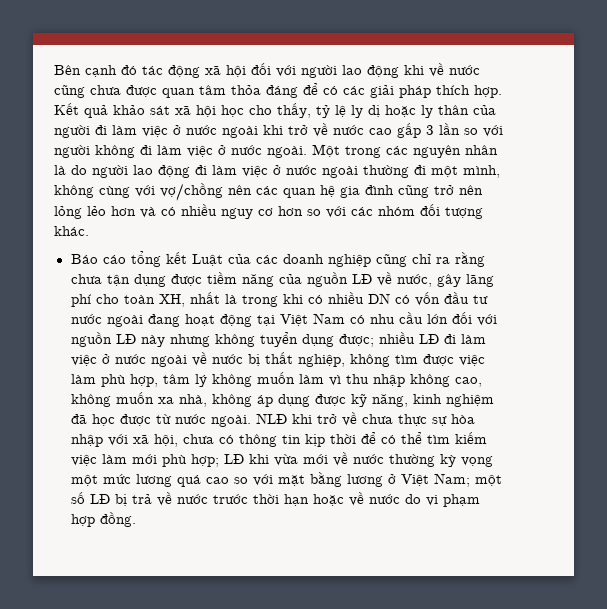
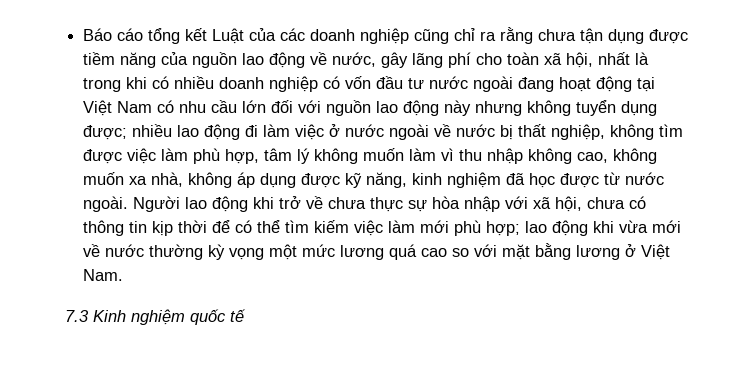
- Bên cạnh đó tác động xã hội đối với người lao động khi về nước cũng chưa được quan tâm thỏa đáng để có các giải pháp thích hợp. Kết quả khảo sát xã hội học cho thấy, tỷ lệ ly dị hoặc ly thân của người đi làm việc ở nước ngoài khi trở về nước cao gấp 3 lần so với người không đi làm việc ở nước ngoài. Một trong các nguyên nhân là do người lao động đi làm việc ở nước ngoài thường đi một mình, không cùng với vợ/chồng nên các quan hệ gia đình cũng trở nên lỏng lẻo hơn và có nhiều nguy cơ hơn so với các nhóm đối tượng khác.
- Báo cáo tổng kết Luật của các doanh nghiệp cũng chỉ ra rằng chưa tận dụng được tiềm năng của nguồn LĐ về nước, gây lãng phí cho toàn XH, nhất là trong khi có nhiều DN có vốn đầu tư nước ngoài đang hoạt động tại Việt Nam có nhu cầu lớn đối với nguồn LĐ này nhưng không tuyển dụng được;
+ Báo cáo tổng kết Luật của các doanh nghiệp cũng chỉ ra rằng chưa tận dụng được tiềm năng của nguồn lao động về nước, gây lãng phí cho toàn xã hội, nhất là trong khi có nhiều doanh nghiệp có vốn đầu tư nước ngoài đang hoạt động tại Việt Nam có nhu cầu lớn đối với nguồn lao động này nhưng không tuyển dụng được;
- nhiều LĐ đi làm việc ở nước ngoài về nước bị thất nghiệp, không tìm được việc làm phù hợp, tâm lý không muốn làm vì thu nhập không cao, không muốn xa nhà, không áp dụng được kỹ năng, kinh nghiệm đã học được từ nước ngoài.
+ nhiều lao động đi làm việc ở nước ngoài về nước bị thất nghiệp, không tìm được việc làm phù hợp, tâm lý không muốn làm vì thu nhập không cao, không muốn xa nhà, không áp dụng được kỹ năng, kinh nghiệm đã học được từ nước ngoài.
- NLĐ khi trở về chưa thực sự hòa nhập với xã hội, chưa có thông tin kịp thời để có thể tìm kiếm việc làm mới phù hợp; LĐ khi vừa mới về nước thường kỳ vọng một mức lương quá cao so với mặt bằng lương ở Việt Nam; một số LĐ bị trả về nước trước thời hạn hoặc về nước do vi phạm hợp đồng.
+ Người lao động khi trở về chưa thực sự hòa nhập với xã hội, chưa có thông tin kịp thời để có thể tìm kiếm việc làm mới phù hợp; lao động khi vừa mới về nước thường kỳ vọng một mức lương quá cao so với mặt bằng lương ở Việt Nam.
+ 7.3 Kinh nghiệm quốc tế

